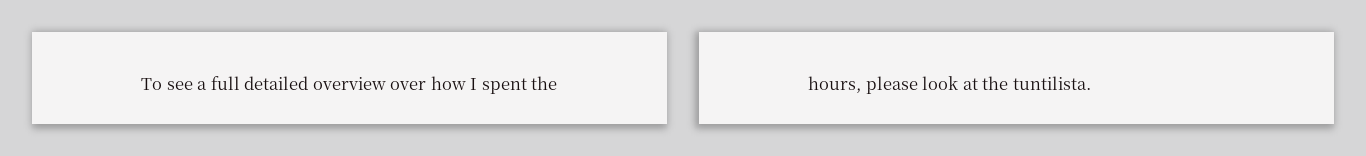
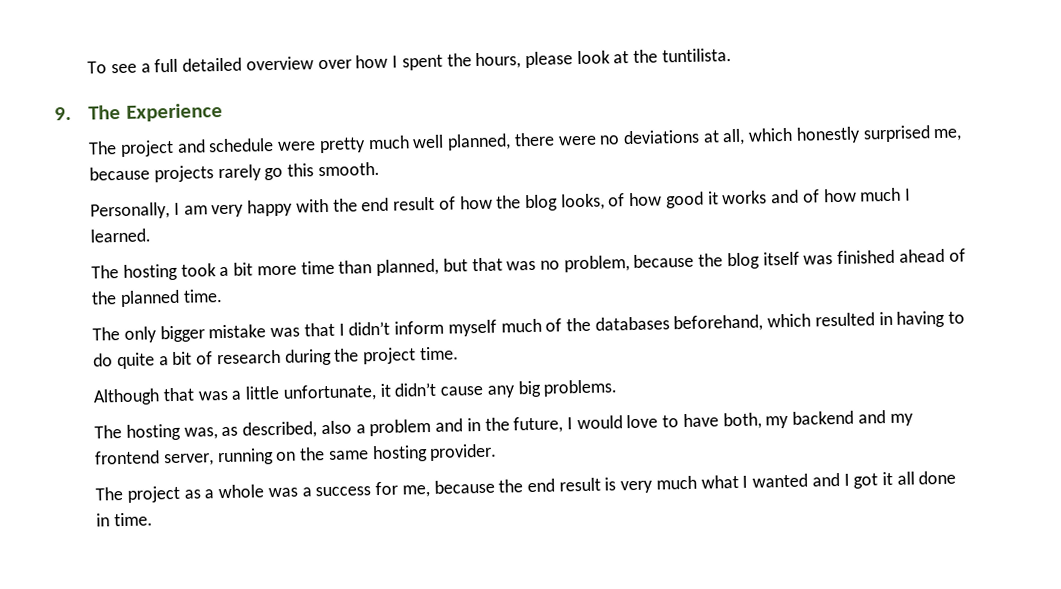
+ 9. The Experience
+ The project and schedule were pretty much well planned, there were no deviations at all, which honestly surprised me, because projects rarely go this smooth.
+ Personally, I am very happy with the end result of how the blog looks, of how good it works and of how much I learned.
+ The hosting took a bit more time than planned, but that was no problem, because the blog itself was finished ahead of the planned time.
+ The only bigger mistake was that I didn’t inform myself much of the databases beforehand, which resulted in having to do quite a bit of research during the project time.
+ Although that was a little unfortunate, it didn’t cause any big problems.
+ The hosting was, as described, also a problem and in the future, I would love to have both, my backend and my frontend server, running on the same hosting provider.
+ The project as a whole was a success for me, because the end result is very much what I wanted and I got it all done in time.

